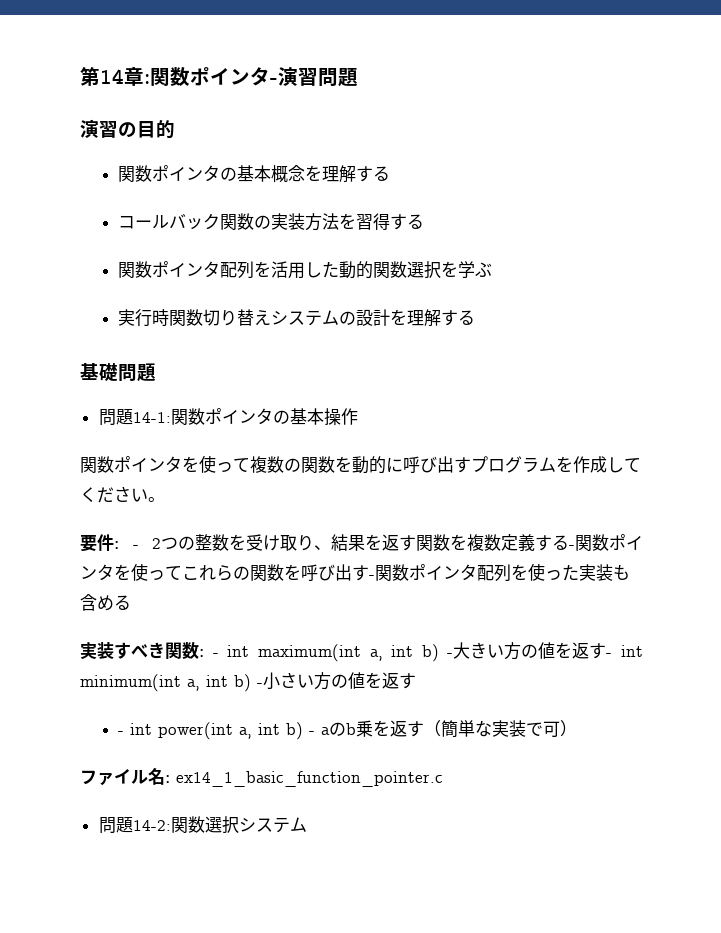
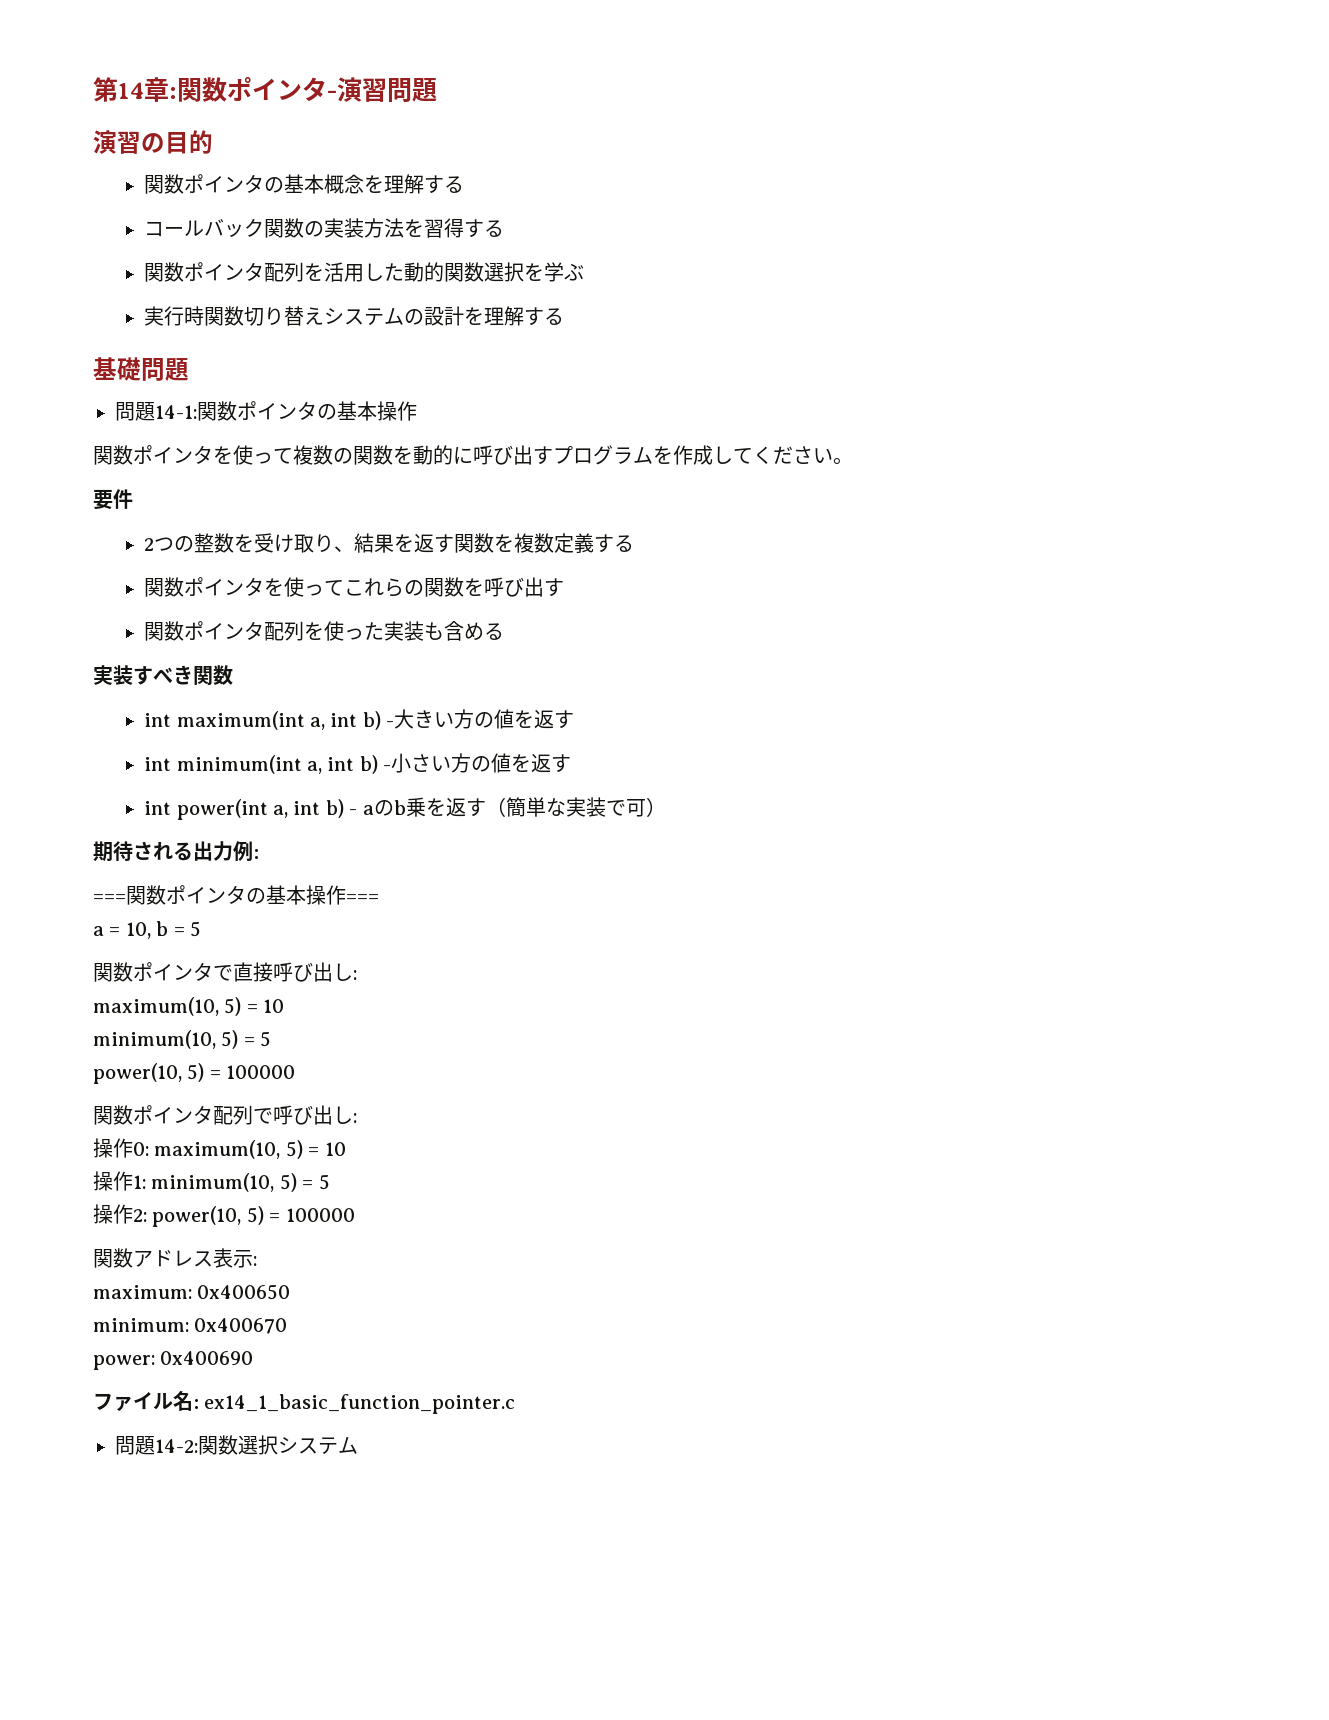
- 要件: - 2つの整数を受け取り、結果を返す関数を複数定義する-関数ポインタを使ってこれらの関数を呼び出す-関数ポインタ配列を使った実装も含める
+ 要件
+ 2つの整数を受け取り、結果を返す関数を複数定義する
+ 関数ポインタを使ってこれらの関数を呼び出す
+ 関数ポインタ配列を使った実装も含める
- 実装すべき関数: - int maximum(int a, int b) -大きい方の値を返す- int minimum(int a, int b) -小さい方の値を返す
+ 実装すべき関数
+ int maximum(int a, int b) -大きい方の値を返す
+ int minimum(int a, int b) -小さい方の値を返す
- - int power(int a, int b) - aのb乗を返す（簡単な実装で可）
+ int power(int a, int b) - aのb乗を返す（簡単な実装で可）
+ 期待される出力例:
+ ===関数ポインタの基本操作===
+ a = 10, b = 5
+ 関数ポインタで直接呼び出し:
+ maximum(10, 5) = 10
+ minimum(10, 5) = 5
+ power(10, 5) = 100000
+ 関数ポインタ配列で呼び出し:
+ 操作0: maximum(10, 5) = 10
+ 操作1: minimum(10, 5) = 5
+ 操作2: power(10, 5) = 100000
+ 関数アドレス表示:
+ maximum: 0x400650
+ minimum: 0x400670
+ power: 0x400690

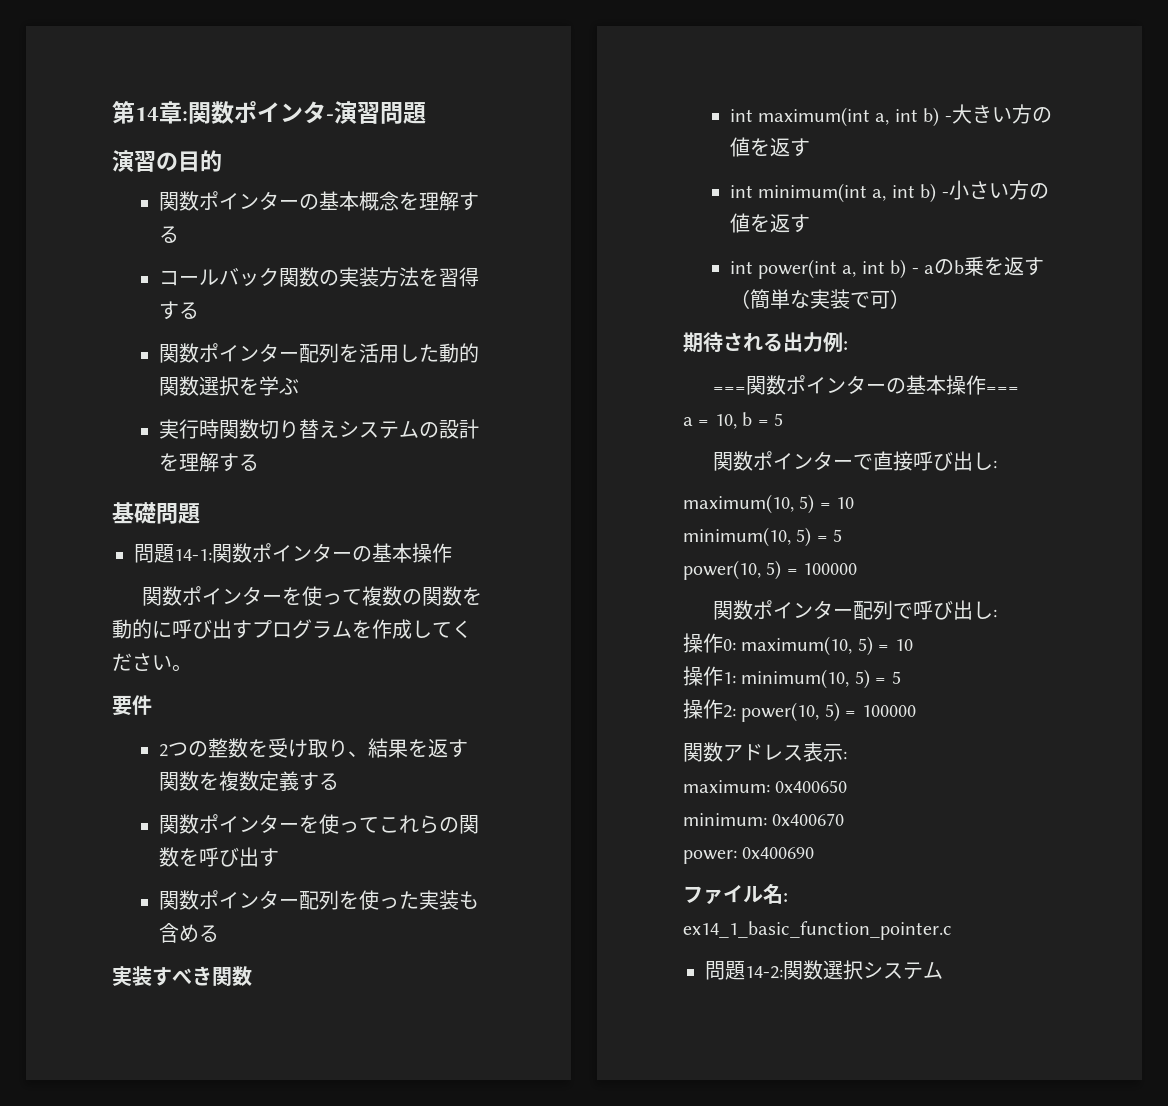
- 関数ポインタの基本概念を理解する
+ 関数ポインターの基本概念を理解する
- 関数ポインタ配列を活用した動的関数選択を学ぶ
+ 関数ポインター配列を活用した動的関数選択を学ぶ
- 問題14-1:関数ポインタの基本操作
+ 問題14-1:関数ポインターの基本操作
- 関数ポインタを使って複数の関数を動的に呼び出すプログラムを作成してください。
+ 関数ポインターを使って複数の関数を動的に呼び出すプログラムを作成してください。
- 関数ポインタを使ってこれらの関数を呼び出す
+ 関数ポインターを使ってこれらの関数を呼び出す
- 関数ポインタ配列を使った実装も含める
+ 関数ポインター配列を使った実装も含める
- ===関数ポインタの基本操作===
+ ===関数ポインターの基本操作===
- 関数ポインタで直接呼び出し:
+ 関数ポインターで直接呼び出し:
- 関数ポインタ配列で呼び出し:
+ 関数ポインター配列で呼び出し:

